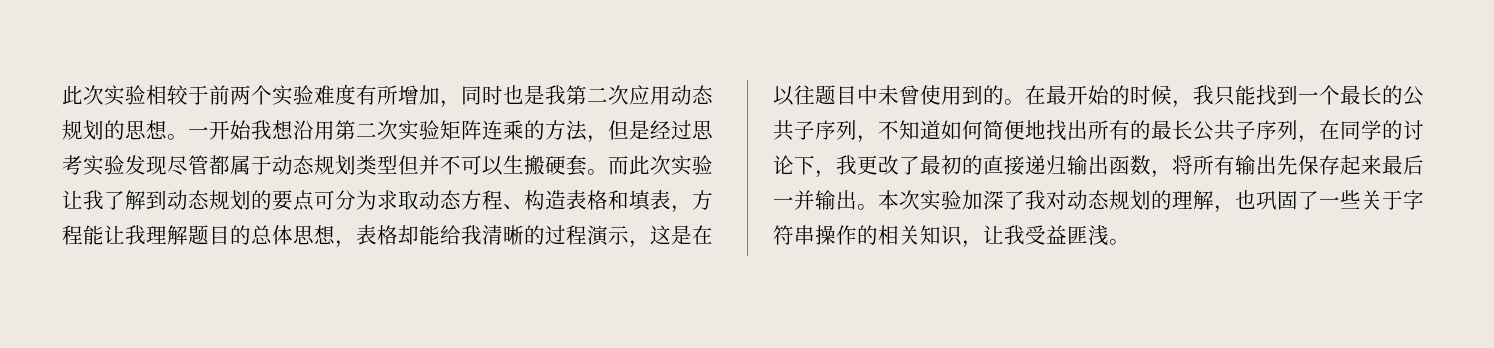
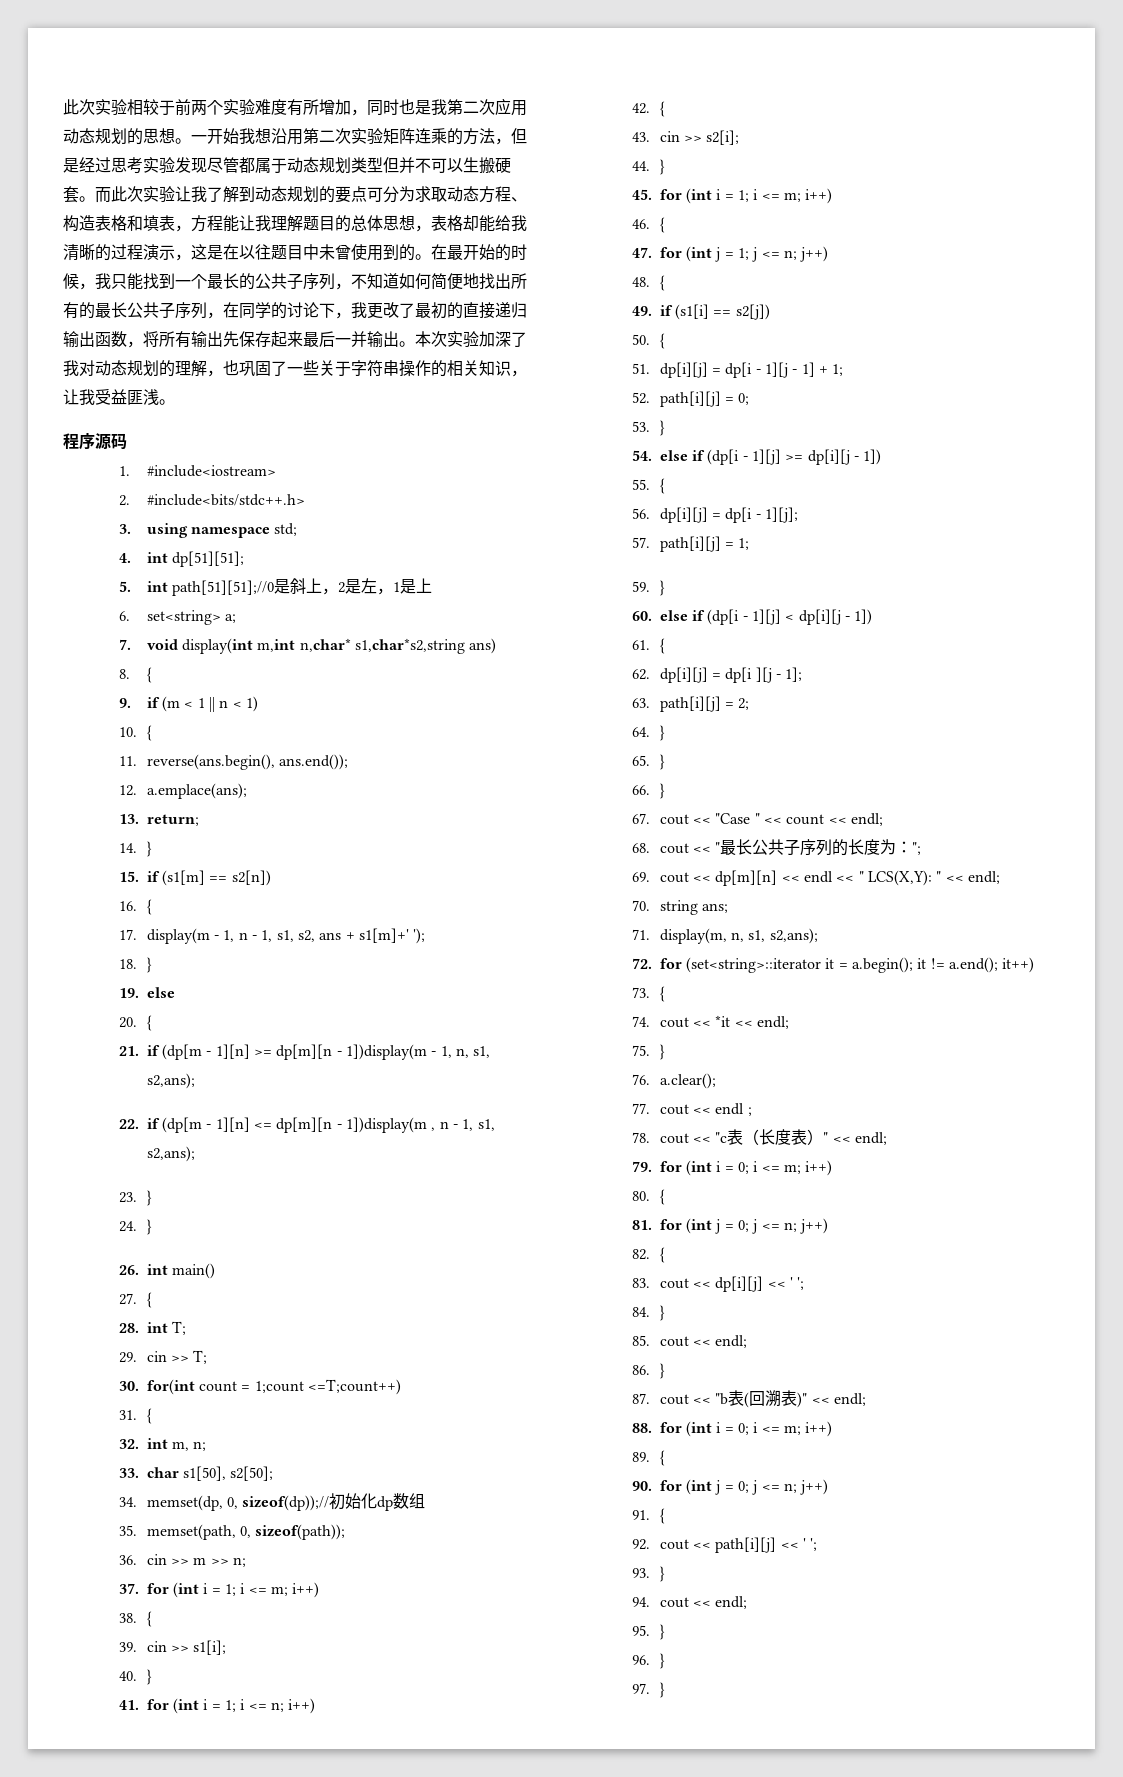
+ 程序源码
+ 1. #include<iostream>
+ 2. #include<bits/stdc++.h>
+ 3. using namespace std;
+ 4. int dp[51][51];
+ 5. int path[51][51];//0是斜上，2是左，1是上
+ 6. set<string> a;
+ 7. void display(int m,int n,char* s1,char*s2,string ans)
+ 8. {
+ 9. if (m < 1 || n < 1)
+ 10. {
+ 11. reverse(ans.begin(), ans.end());
+ 12. a.emplace(ans);
+ 13. return;
+ 14. }
+ 15. if (s1[m] == s2[n])
+ 16. {
+ 17. display(m - 1, n - 1, s1, s2, ans + s1[m]+' ');
+ 18. }
+ 19. else
+ 20. {
+ 21. if (dp[m - 1][n] >= dp[m][n - 1])display(m - 1, n, s1, s2,ans);
+ 22. if (dp[m - 1][n] <= dp[m][n - 1])display(m , n - 1, s1, s2,ans);
+ 23. }
+ 24. }
+ 26. int main()
+ 27. {
+ 28. int T;
+ 29. cin >> T;
+ 30. for(int count = 1;count <=T;count++)
+ 31. {
+ 32. int m, n;
+ 33. char s1[50], s2[50];
+ 34. memset(dp, 0, sizeof(dp));//初始化dp数组
+ 35. memset(path, 0, sizeof(path));
+ 36. cin >> m >> n;
+ 37. for (int i = 1; i <= m; i++)
+ 38. {
+ 39. cin >> s1[i];
+ 40. }
+ 41. for (int i = 1; i <= n; i++)
+ 42. {
+ 43. cin >> s2[i];
+ 44. }
+ 45. for (int i = 1; i <= m; i++)
+ 46. {
+ 47. for (int j = 1; j <= n; j++)
+ 48. {
+ 49. if (s1[i] == s2[j])
+ 50. {
+ 51. dp[i][j] = dp[i - 1][j - 1] + 1;
+ 52. path[i][j] = 0;
+ 53. }
+ 54. else if (dp[i - 1][j] >= dp[i][j - 1])
+ 55. {
+ 56. dp[i][j] = dp[i - 1][j];
+ 57. path[i][j] = 1;
+ 59. }
+ 60. else if (dp[i - 1][j] < dp[i][j - 1])
+ 61. {
+ 62. dp[i][j] = dp[i ][j - 1];
+ 63. path[i][j] = 2;
+ 64. }
+ 65. }
+ 66. }
+ 67. cout << "Case " << count << endl;
+ 68. cout << "最长公共子序列的长度为：";
+ 69. cout << dp[m][n] << endl << " LCS(X,Y): " << endl;
+ 70. string ans;
+ 71. display(m, n, s1, s2,ans);
+ 72. for (set<string>::iterator it = a.begin(); it != a.end(); it++)
+ 73. {
+ 74. cout << *it << endl;
+ 75. }
+ 76. a.clear();
+ 77. cout << endl ;
+ 78. cout << "c表（长度表）" << endl;
+ 79. for (int i = 0; i <= m; i++)
+ 80. {
+ 81. for (int j = 0; j <= n; j++)
+ 82. {
+ 83. cout << dp[i][j] << ' ';
+ 84. }
+ 85. cout << endl;
+ 86. }
+ 87. cout << "b表(回溯表)" << endl;
+ 88. for (int i = 0; i <= m; i++)
+ 89. {
+ 90. for (int j = 0; j <= n; j++)
+ 91. {
+ 92. cout << path[i][j] << ' ';
+ 93. }
+ 94. cout << endl;
+ 95. }
+ 96. }
+ 97. }

